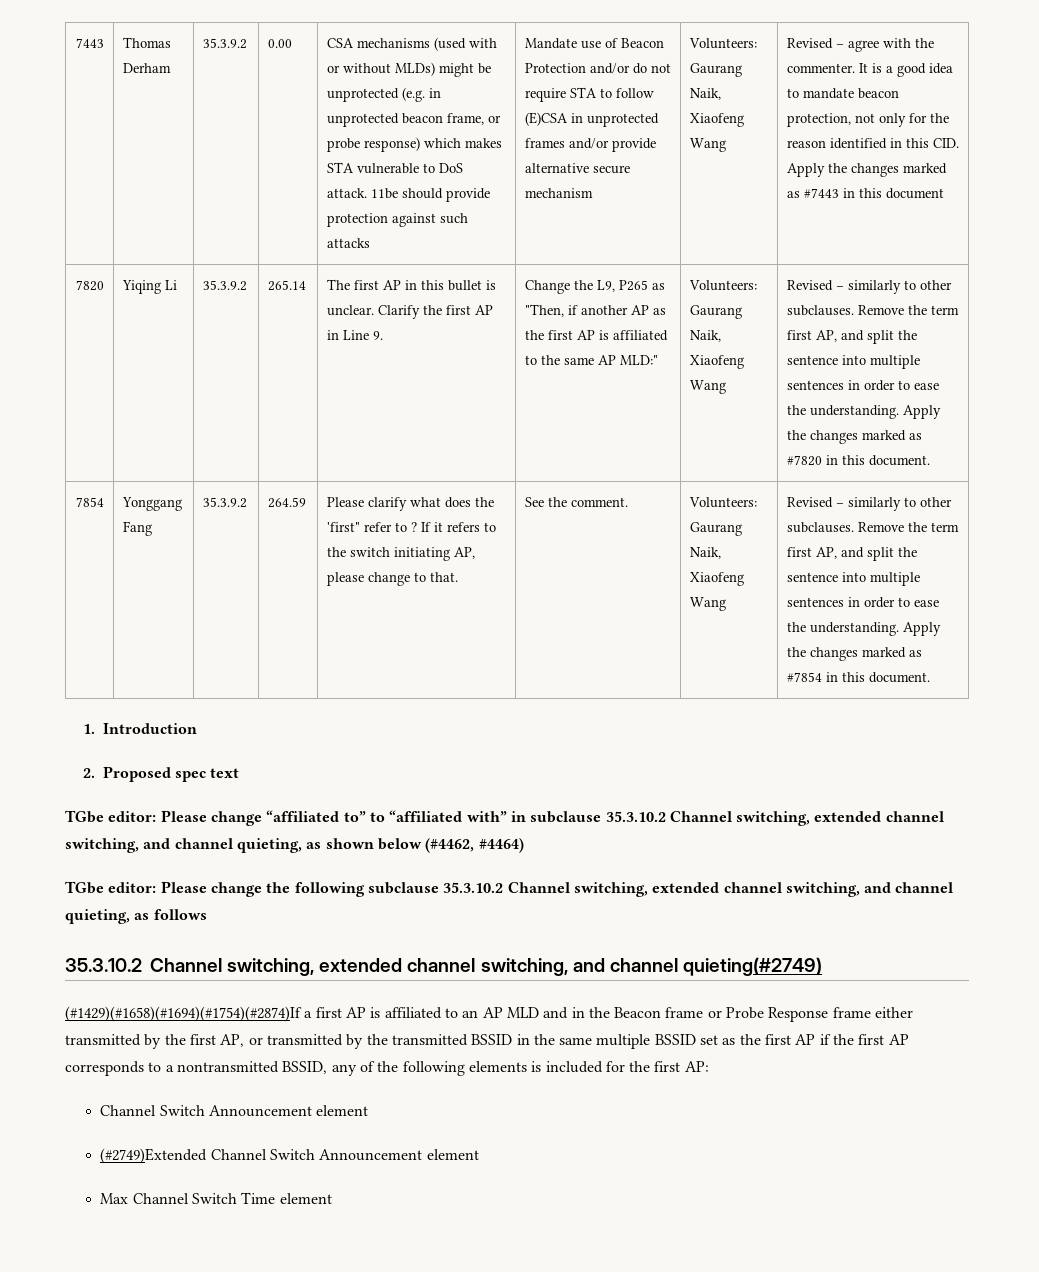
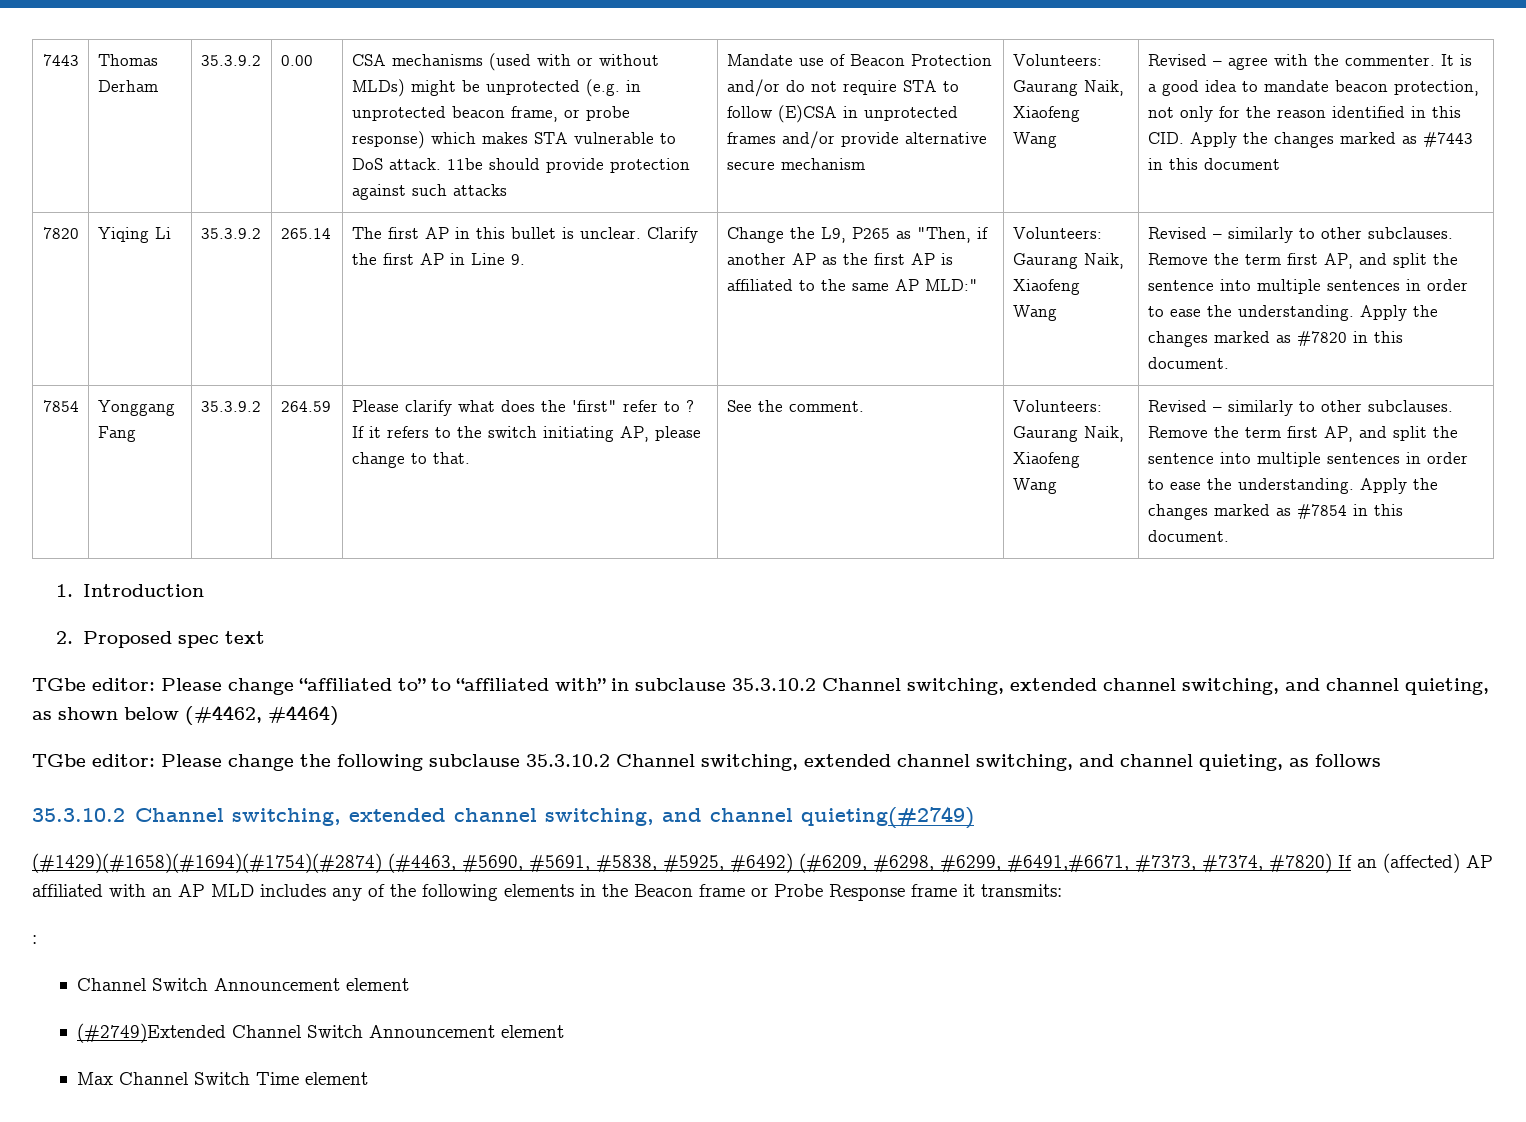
- (#1429)(#1658)(#1694)(#1754)(#2874)If a first AP is affiliated to an AP MLD and in the Beacon frame or Probe Response frame either transmitted by the first AP, or transmitted by the transmitted BSSID in the same multiple BSSID set as the first AP if the first AP corresponds to a nontransmitted BSSID, any of the following elements is included for the first AP:
+ (#1429)(#1658)(#1694)(#1754)(#2874) (#4463, #5690, #5691, #5838, #5925, #6492) (#6209, #6298, #6299, #6491,#6671, #7373, #7374, #7820) If an (affected) AP affiliated with an AP MLD includes any of the following elements in the Beacon frame or Probe Response frame it transmits:
+ :

